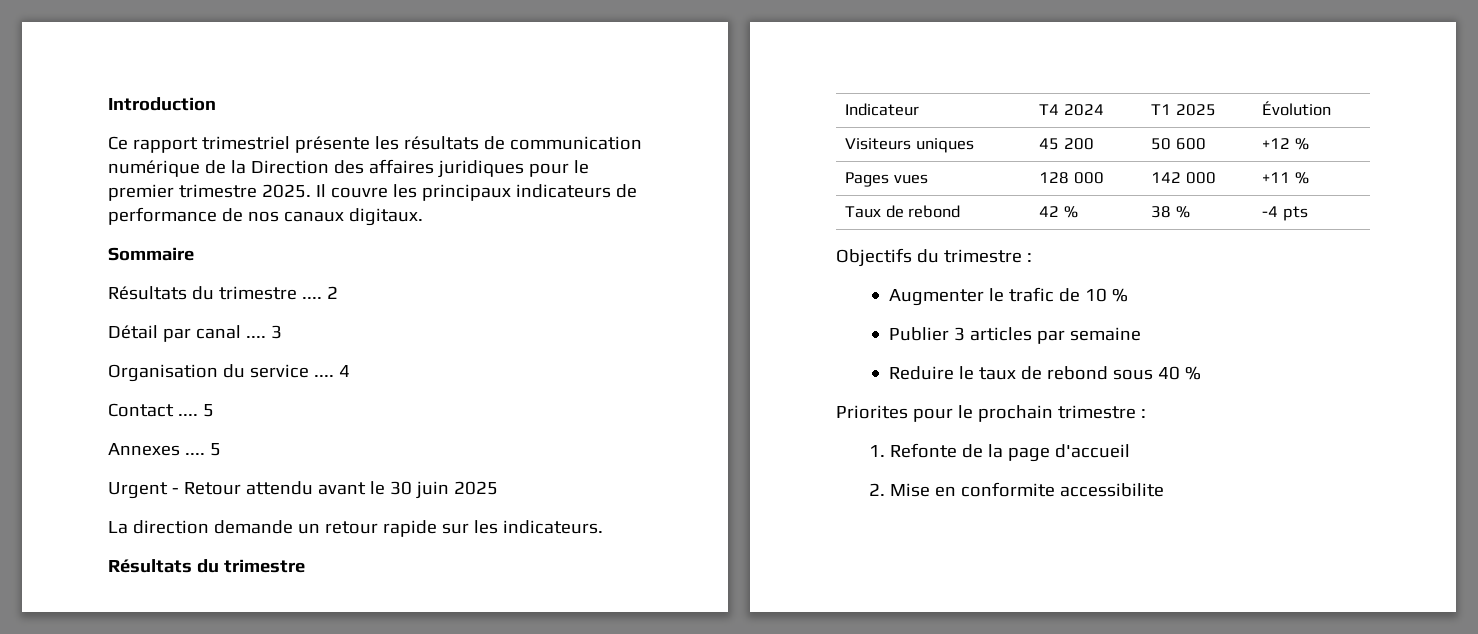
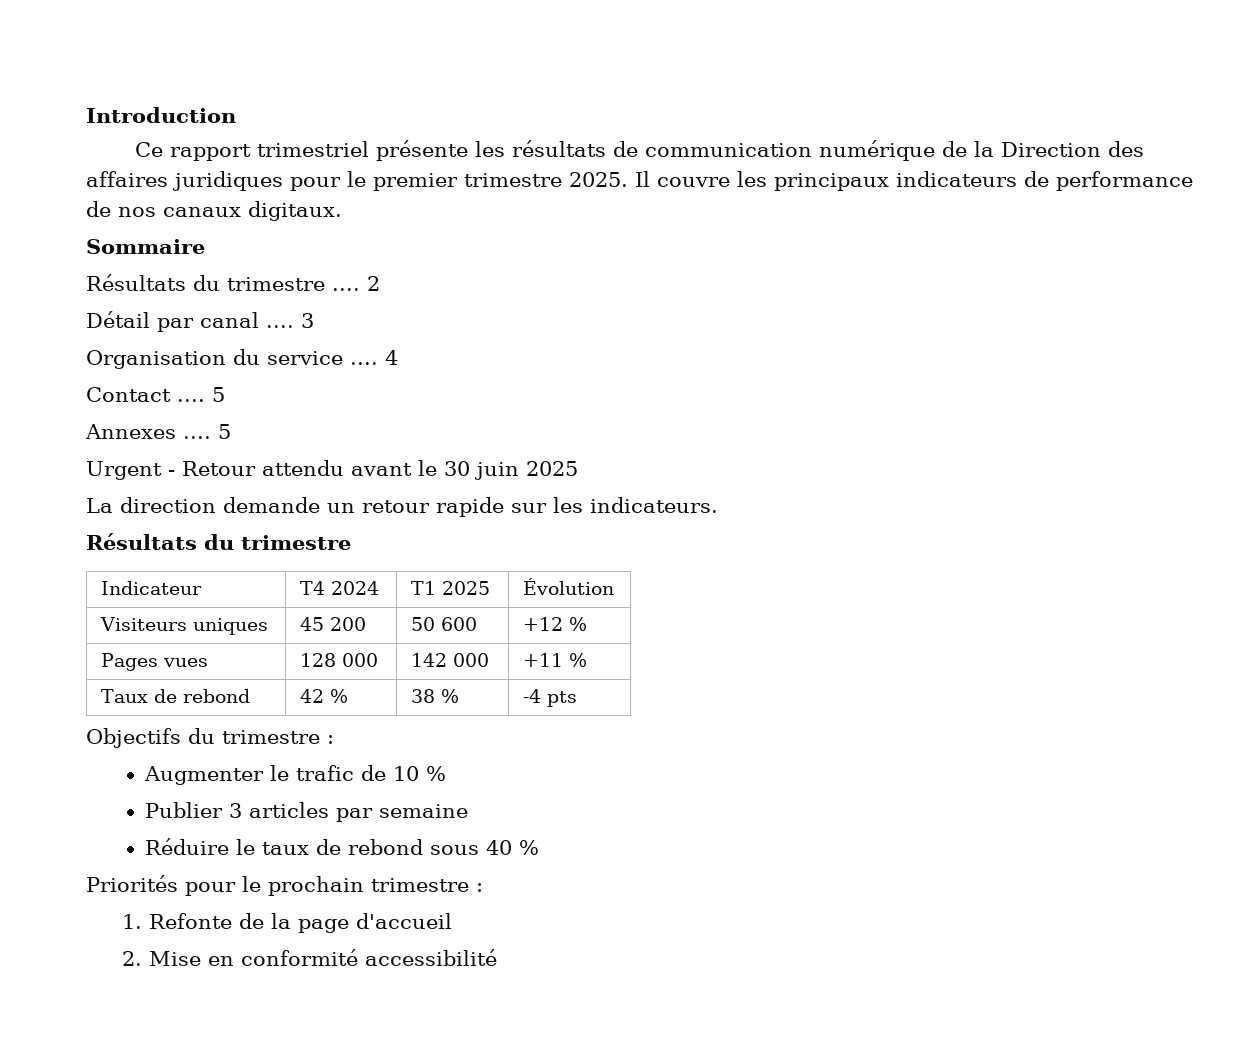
- Reduire le taux de rebond sous 40 %
+ Réduire le taux de rebond sous 40 %
- Priorites pour le prochain trimestre :
+ Priorités pour le prochain trimestre :
- 2. Mise en conformite accessibilite
+ 2. Mise en conformité accessibilité

